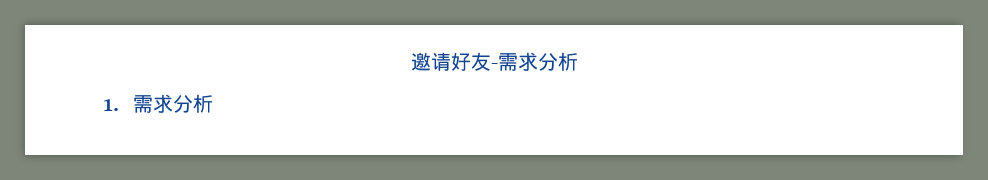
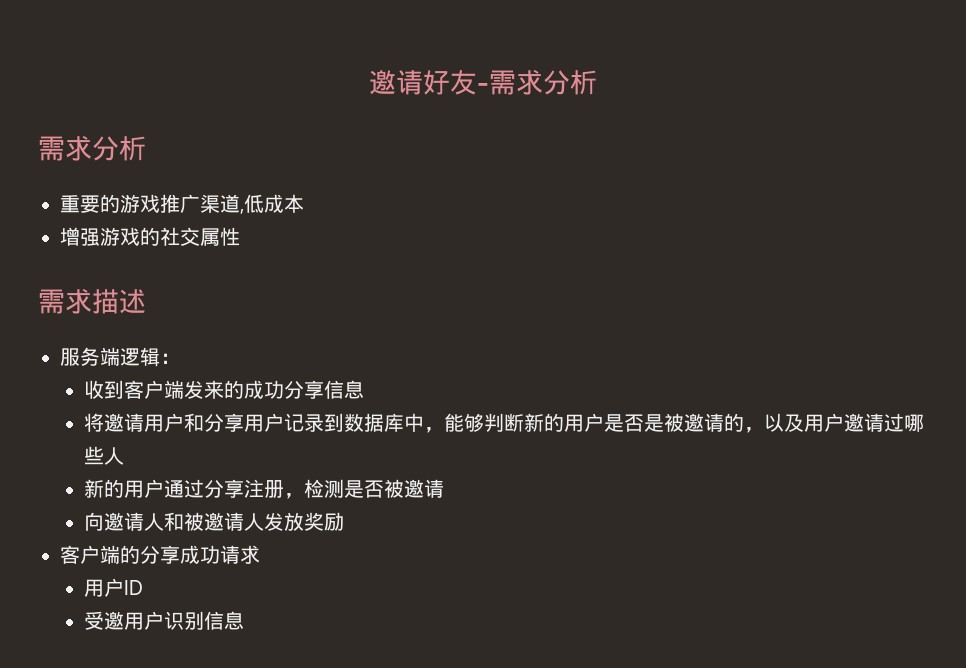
  邀请好友-需求分析
- 1.需求分析
+ 需求分析
+ 重要的游戏推广渠道,低成本
+ 增强游戏的社交属性
+ 需求描述
+ 服务端逻辑：
+ 收到客户端发来的成功分享信息
+ 将邀请用户和分享用户记录到数据库中，能够判断新的用户是否是被邀请的，以及用户邀请过哪些人
+ 新的用户通过分享注册，检测是否被邀请
+ 向邀请人和被邀请人发放奖励
+ 客户端的分享成功请求
+ 用户ID
+ 受邀用户识别信息

